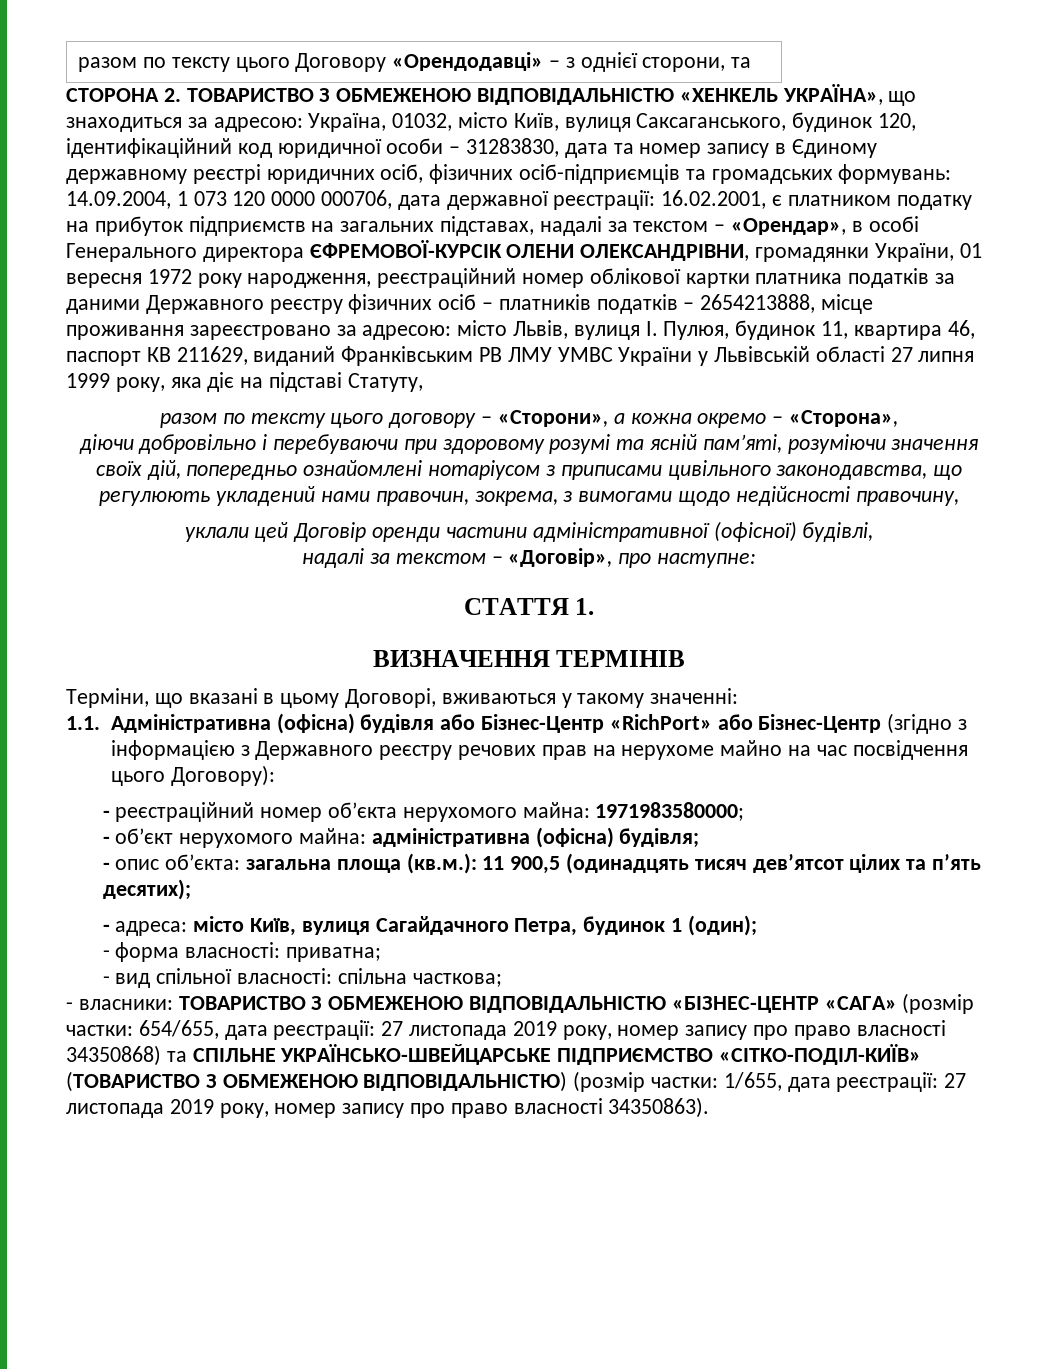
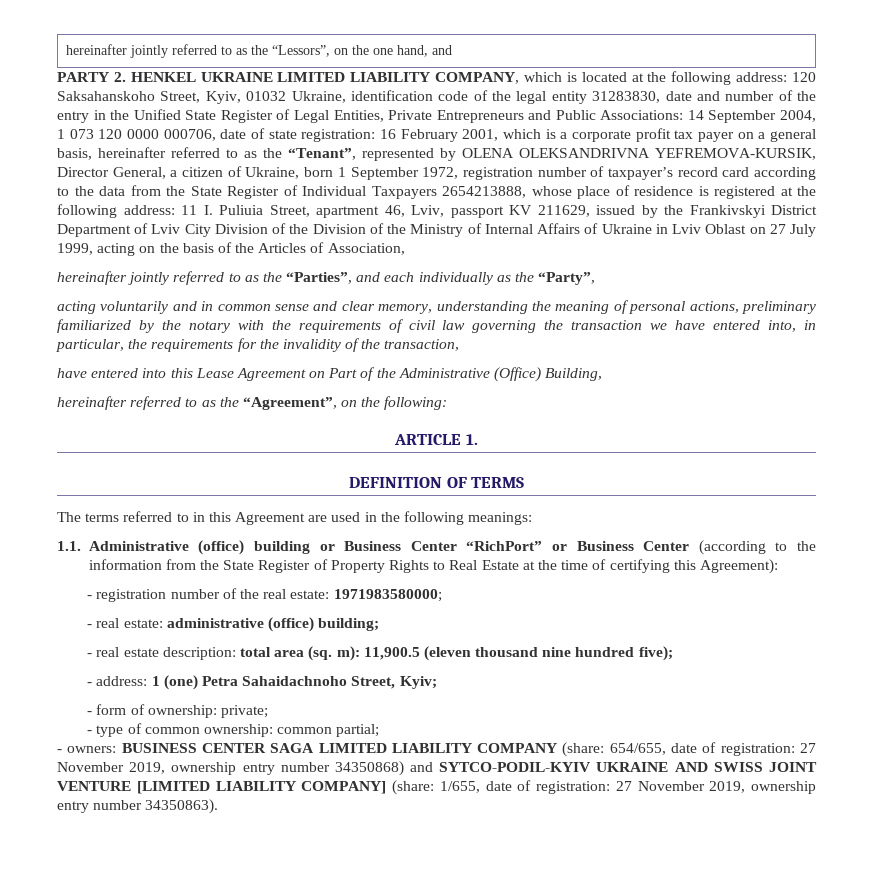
- разом по тексту цього Договору «Орендодавці» – з однієї сторони, та
- СТОРОНА 2. ТОВАРИСТВО З ОБМЕЖЕНОЮ ВІДПОВІДАЛЬНІСТЮ «ХЕНКЕЛЬ УКРАЇНА», що знаходиться за адресою: Україна, 01032, місто Київ, вулиця Саксаганського, будинок 120, ідентифікаційний код юридичної особи – 31283830, дата та номер запису в Єдиному державному реєстрі юридичних осіб, фізичних осіб-підприємців та громадських формувань: 14.09.2004, 1 073 120 0000 000706, дата державної реєстрації: 16.02.2001, є платником податку на прибуток підприємств на загальних підставах, надалі за текстом – «Орендар», в особі Генерального директора ЄФРЕМОВОЇ-КУРСІК ОЛЕНИ ОЛЕКСАНДРІВНИ, громадянки України, 01 вересня 1972 року народження, реєстраційний номер облікової картки платника податків за даними Державного реєстру фізичних осіб – платників податків – 2654213888, місце проживання зареєстровано за адресою: місто Львів, вулиця І. Пулюя, будинок 11, квартира 46, паспорт КВ 211629, виданий Франківським РВ ЛМУ УМВС України у Львівській області 27 липня 1999 року, яка діє на підставі Статуту,
- разом по тексту цього договору – «Сторони», а кожна окремо – «Сторона»,
- діючи добровільно і перебуваючи при здоровому розумі та ясній пам’яті, розуміючи значення своїх дій, попередньо ознайомлені нотаріусом з приписами цивільного законодавства, що регулюють укладений нами правочин, зокрема, з вимогами щодо недійсності правочину,
- уклали цей Договір оренди частини адміністративної (офісної) будівлі,
- надалі за текстом – «Договір», про наступне:
- СТАТТЯ 1.
- ВИЗНАЧЕННЯ ТЕРМІНІВ
- Терміни, що вказані в цьому Договорі, вживаються у такому значенні:
- 1.1. Адміністративна (офісна) будівля або Бізнес-Центр «RichPort» або Бізнес-Центр (згідно з інформацією з Державного реєстру речових прав на нерухоме майно на час посвідчення цього Договору):
- - реєстраційний номер об’єкта нерухомого майна: 1971983580000;
- - об’єкт нерухомого майна: адміністративна (офісна) будівля;
- - опис об’єкта: загальна площа (кв.м.): 11 900,5 (одинадцять тисяч дев’ятсот цілих та п’ять десятих);
- - адреса: місто Київ, вулиця Сагайдачного Петра, будинок 1 (один);
- - форма власності: приватна;
- - вид спільної власності: спільна часткова;
- - власники: ТОВАРИСТВО З ОБМЕЖЕНОЮ ВІДПОВІДАЛЬНІСТЮ «БІЗНЕС-ЦЕНТР «САГА» (розмір частки: 654/655, дата реєстрації: 27 листопада 2019 року, номер запису про право власності 34350868) та СПІЛЬНЕ УКРАЇНСЬКО-ШВЕЙЦАРСЬКЕ ПІДПРИЄМСТВО «СІТКО-ПОДІЛ-КИЇВ» (ТОВАРИСТВО З ОБМЕЖЕНОЮ ВІДПОВІДАЛЬНІСТЮ) (розмір частки: 1/655, дата реєстрації: 27 листопада 2019 року, номер запису про право власності 34350863).
+ hereinafter jointly referred to as the “Lessors”, on the one hand, and
+ PARTY 2. HENKEL UKRAINE LIMITED LIABILITY COMPANY, which is located at the following address: 120 Saksahanskoho Street, Kyiv, 01032 Ukraine, identification code of the legal entity 31283830, date and number of the entry in the Unified State Register of Legal Entities, Private Entrepreneurs and Public Associations: 14 September 2004, 1 073 120 0000 000706, date of state registration: 16 February 2001, which is a corporate profit tax payer on a general basis, hereinafter referred to as the “Tenant”, represented by OLENA OLEKSANDRIVNA YEFREMOVA-KURSIK, Director General, a citizen of Ukraine, born 1 September 1972, registration number of taxpayer’s record card according to the data from the State Register of Individual Taxpayers 2654213888, whose place of residence is registered at the following address: 11 I. Puliuia Street, apartment 46, Lviv, passport KV 211629, issued by the Frankivskyi District Department of Lviv City Division of the Division of the Ministry of Internal Affairs of Ukraine in Lviv Oblast on 27 July 1999, acting on the basis of the Articles of Association,
+ hereinafter jointly referred to as the “Parties”, and each individually as the “Party”,
+ acting voluntarily and in common sense and clear memory, understanding the meaning of personal actions, preliminary familiarized by the notary with the requirements of civil law governing the transaction we have entered into, in particular, the requirements for the invalidity of the transaction,
+ have entered into this Lease Agreement on Part of the Administrative (Office) Building,
+ hereinafter referred to as the “Agreement”, on the following:
+ ARTICLE 1.
+ DEFINITION OF TERMS
+ The terms referred to in this Agreement are used in the following meanings:
+ 1.1. Administrative (office) building or Business Center “RichPort” or Business Center (according to the information from the State Register of Property Rights to Real Estate at the time of certifying this Agreement):
+ - registration number of the real estate: 1971983580000;
+ - real estate: administrative (office) building;
+ - real estate description: total area (sq. m): 11,900.5 (eleven thousand nine hundred five);
+ - address: 1 (one) Petra Sahaidachnoho Street, Kyiv;
+ - form of ownership: private;
+ - type of common ownership: common partial;
+ - owners: BUSINESS CENTER SAGA LIMITED LIABILITY COMPANY (share: 654/655, date of registration: 27 November 2019, ownership entry number 34350868) and SYTCO-PODIL-KYIV UKRAINE AND SWISS JOINT VENTURE [LIMITED LIABILITY COMPANY] (share: 1/655, date of registration: 27 November 2019, ownership entry number 34350863).

